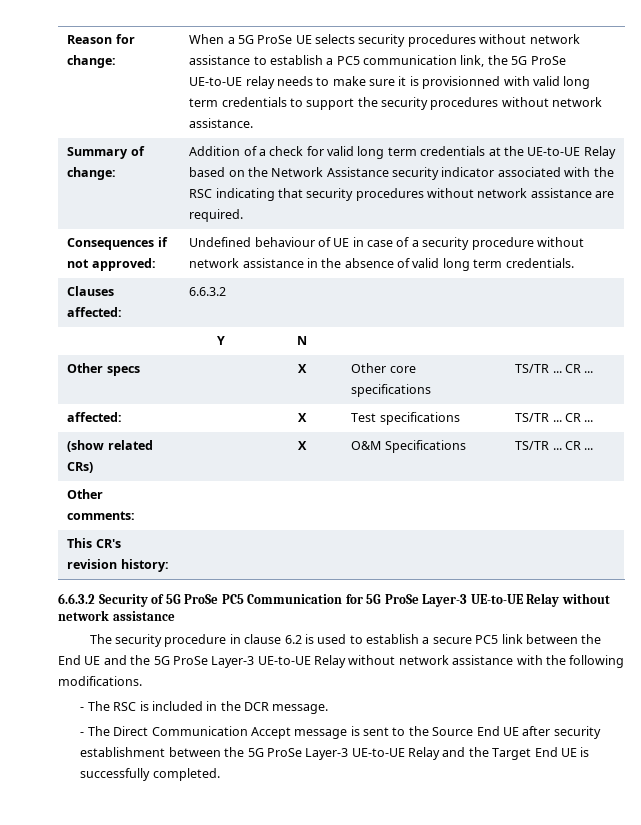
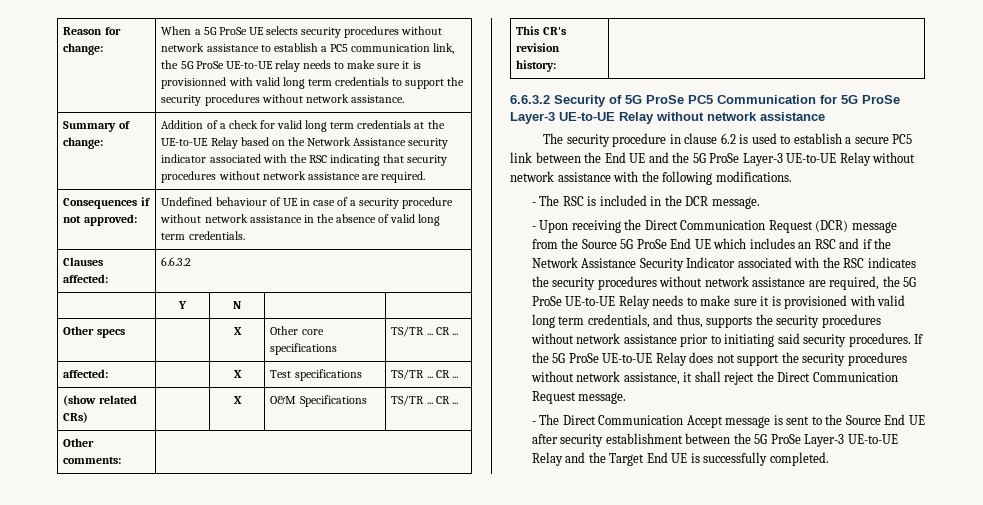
+ - Upon receiving the Direct Communication Request (DCR) message from the Source 5G ProSe End UE which includes an RSC and if the Network Assistance Security Indicator associated with the RSC indicates the security procedures without network assistance are required, the 5G ProSe UE-to-UE Relay needs to make sure it is provisioned with valid long term credentials, and thus, supports the security procedures without network assistance prior to initiating said security procedures. If the 5G ProSe UE-to-UE Relay does not support the security procedures without network assistance, it shall reject the Direct Communication Request message.

